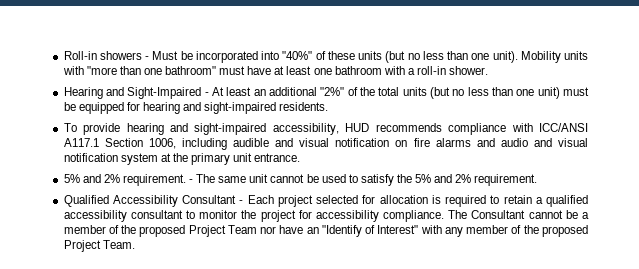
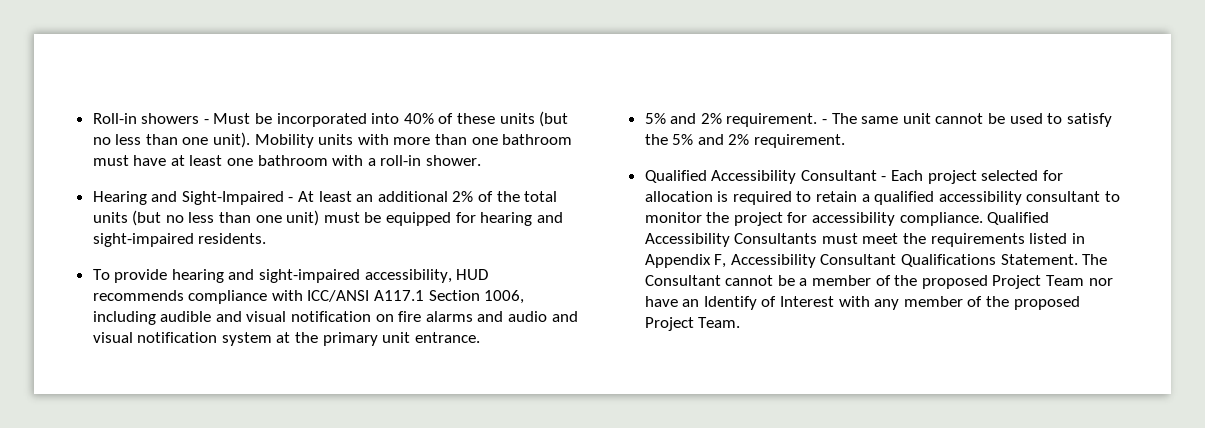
- Roll-in showers - Must be incorporated into "40%" of these units (but no less than one unit).
+ Roll-in showers - Must be incorporated into 40% of these units (but no less than one unit).
- Mobility units with "more than one bathroom" must have at least one bathroom with a roll-in shower.
+ Mobility units with more than one bathroom must have at least one bathroom with a roll-in shower.
- Hearing and Sight-Impaired - At least an additional "2%" of the total units (but no less than one unit) must be equipped for hearing and sight-impaired residents.
+ Hearing and Sight-Impaired - At least an additional 2% of the total units (but no less than one unit) must be equipped for hearing and sight-impaired residents.
+ Qualified Accessibility Consultants must meet the requirements listed in Appendix F, Accessibility Consultant Qualifications Statement.
- The Consultant cannot be a member of the proposed Project Team nor have an "Identify of Interest" with any member of the proposed Project Team.
+ The Consultant cannot be a member of the proposed Project Team nor have an Identify of Interest with any member of the proposed Project Team.

